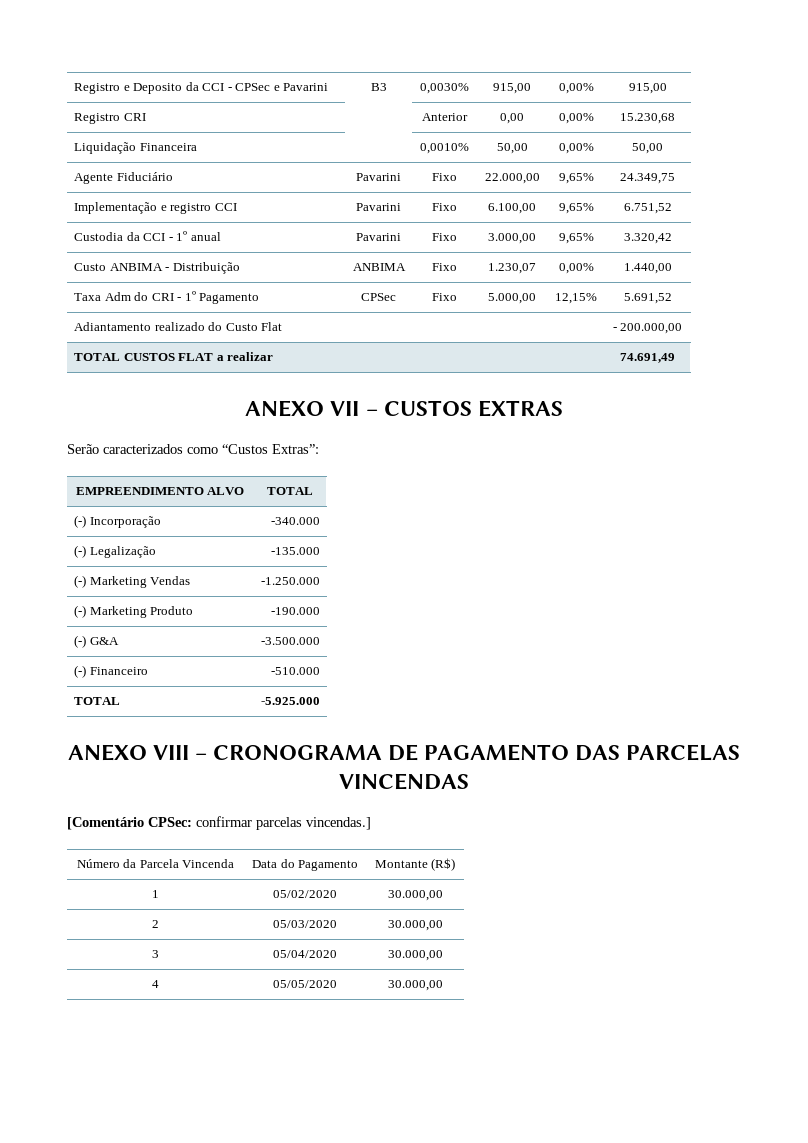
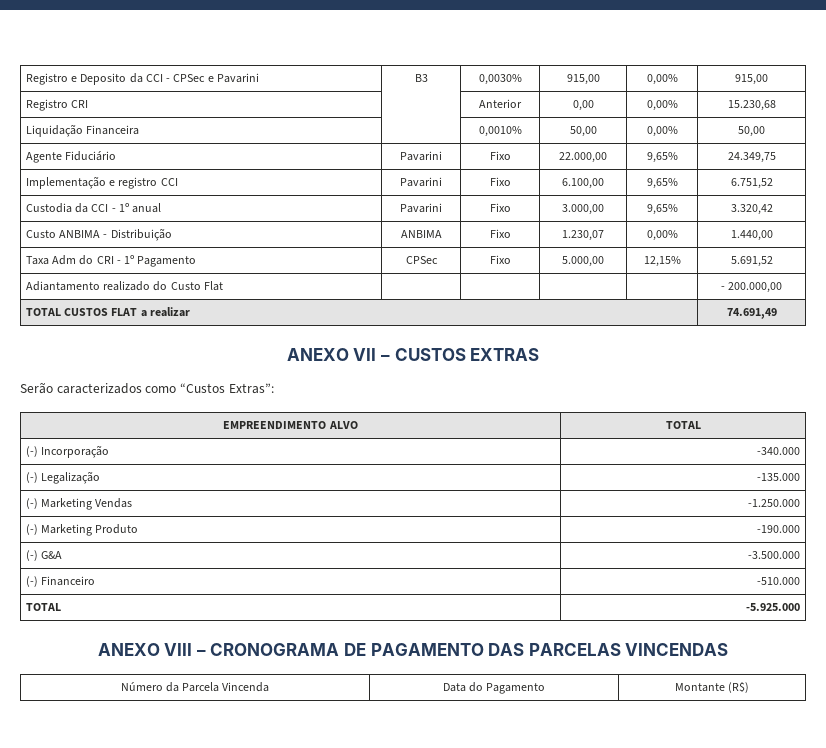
- [Comentário CPSec: confirmar parcelas vincendas.]
- 1 | 05/02/2020 | 30.000,00
- 2 | 05/03/2020 | 30.000,00
- 3 | 05/04/2020 | 30.000,00
- 4 | 05/05/2020 | 30.000,00

